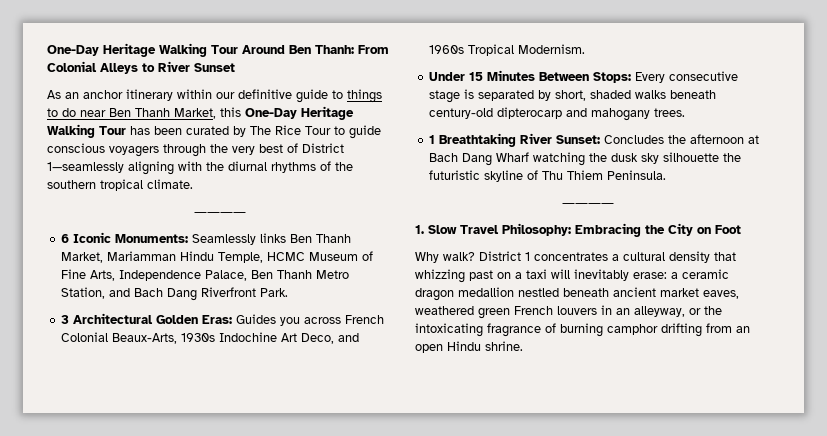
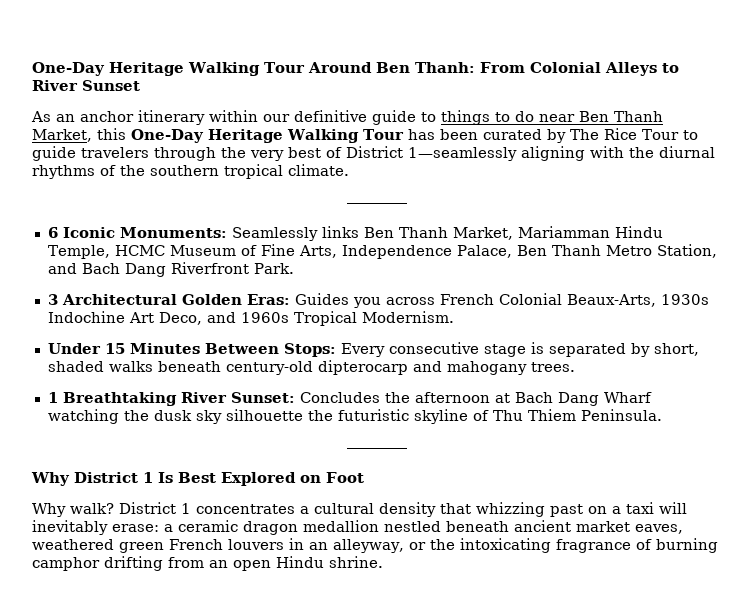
- As an anchor itinerary within our definitive guide to things to do near Ben Thanh Market, this One-Day Heritage Walking Tour has been curated by The Rice Tour to guide conscious voyagers through the very best of District 1—seamlessly aligning with the diurnal rhythms of the southern tropical climate.
+ As an anchor itinerary within our definitive guide to things to do near Ben Thanh Market, this One-Day Heritage Walking Tour has been curated by The Rice Tour to guide travelers through the very best of District 1—seamlessly aligning with the diurnal rhythms of the southern tropical climate.
- 1. Slow Travel Philosophy: Embracing the City on Foot
+ Why District 1 Is Best Explored on Foot

